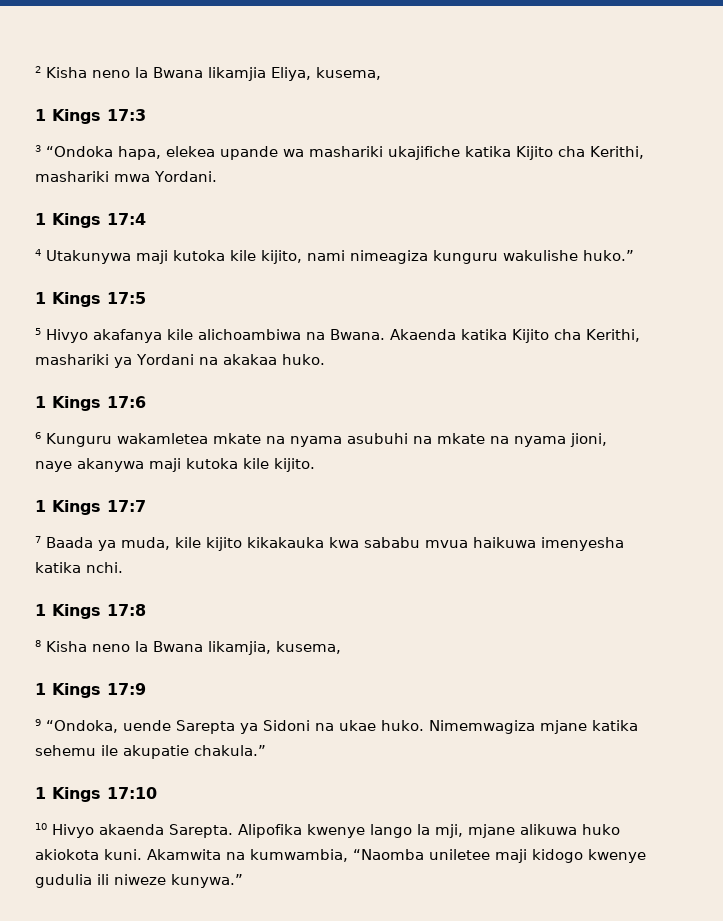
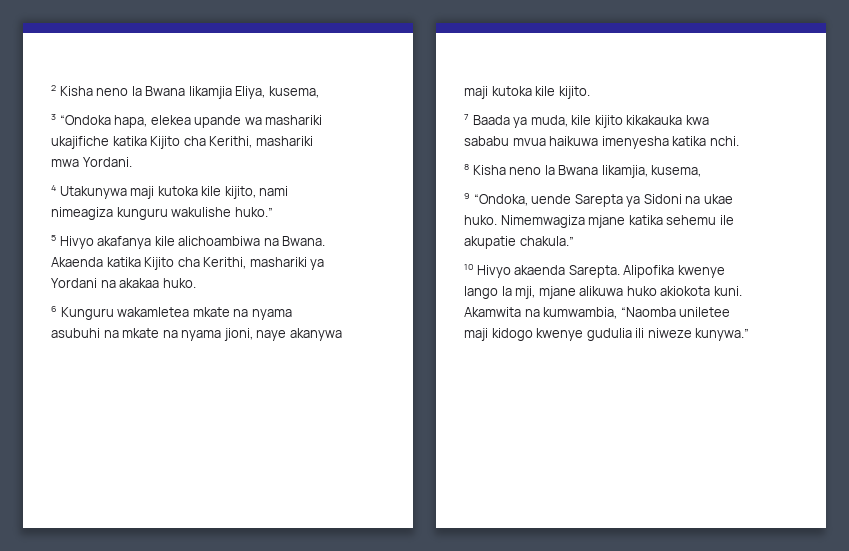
- 1 Kings 17:3
- 1 Kings 17:4
- 1 Kings 17:5
- 1 Kings 17:6
- 1 Kings 17:7
- 1 Kings 17:8
- 1 Kings 17:9
- 1 Kings 17:10

